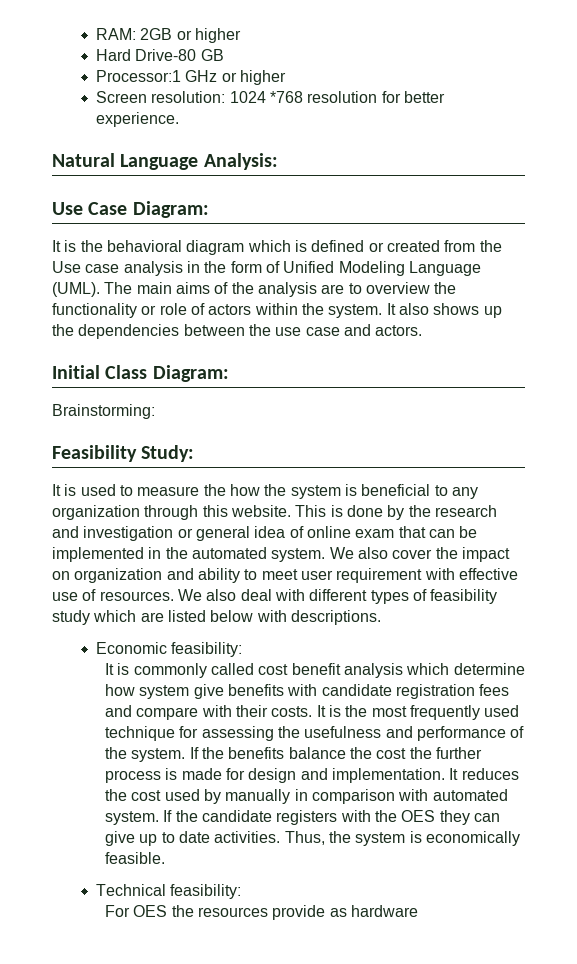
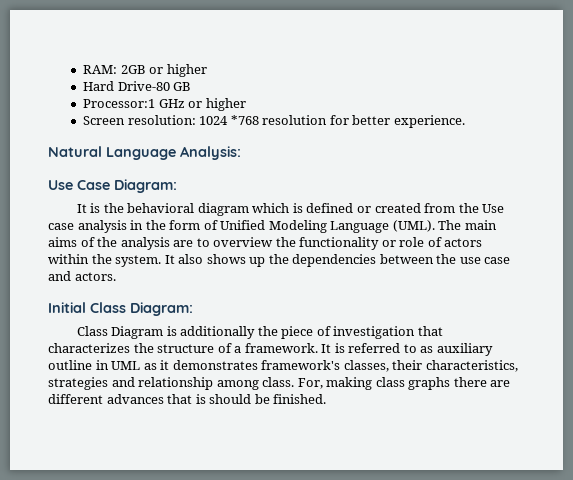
- Brainstorming:
- Feasibility Study:
- It is used to measure the how the system is beneficial to any organization through this website. This is done by the research and investigation or general idea of online exam that can be implemented in the automated system. We also cover the impact on organization and ability to meet user requirement with effective use of resources. We also deal with different types of feasibility study which are listed below with descriptions.
- Economic feasibility:
- It is commonly called cost benefit analysis which determine how system give benefits with candidate registration fees and compare with their costs. It is the most frequently used technique for assessing the usefulness and performance of the system. If the benefits balance the cost the further process is made for design and implementation. It reduces the cost used by manually in comparison with automated system. If the candidate registers with the OES they can give up to date activities. Thus, the system is economically feasible.
- Technical feasibility:
- For OES the resources provide as hardware
+ Class Diagram is additionally the piece of investigation that characterizes the structure of a framework. It is referred to as auxiliary outline in UML as it demonstrates framework's classes, their characteristics, strategies and relationship among class. For, making class graphs there are different advances that is should be finished.

